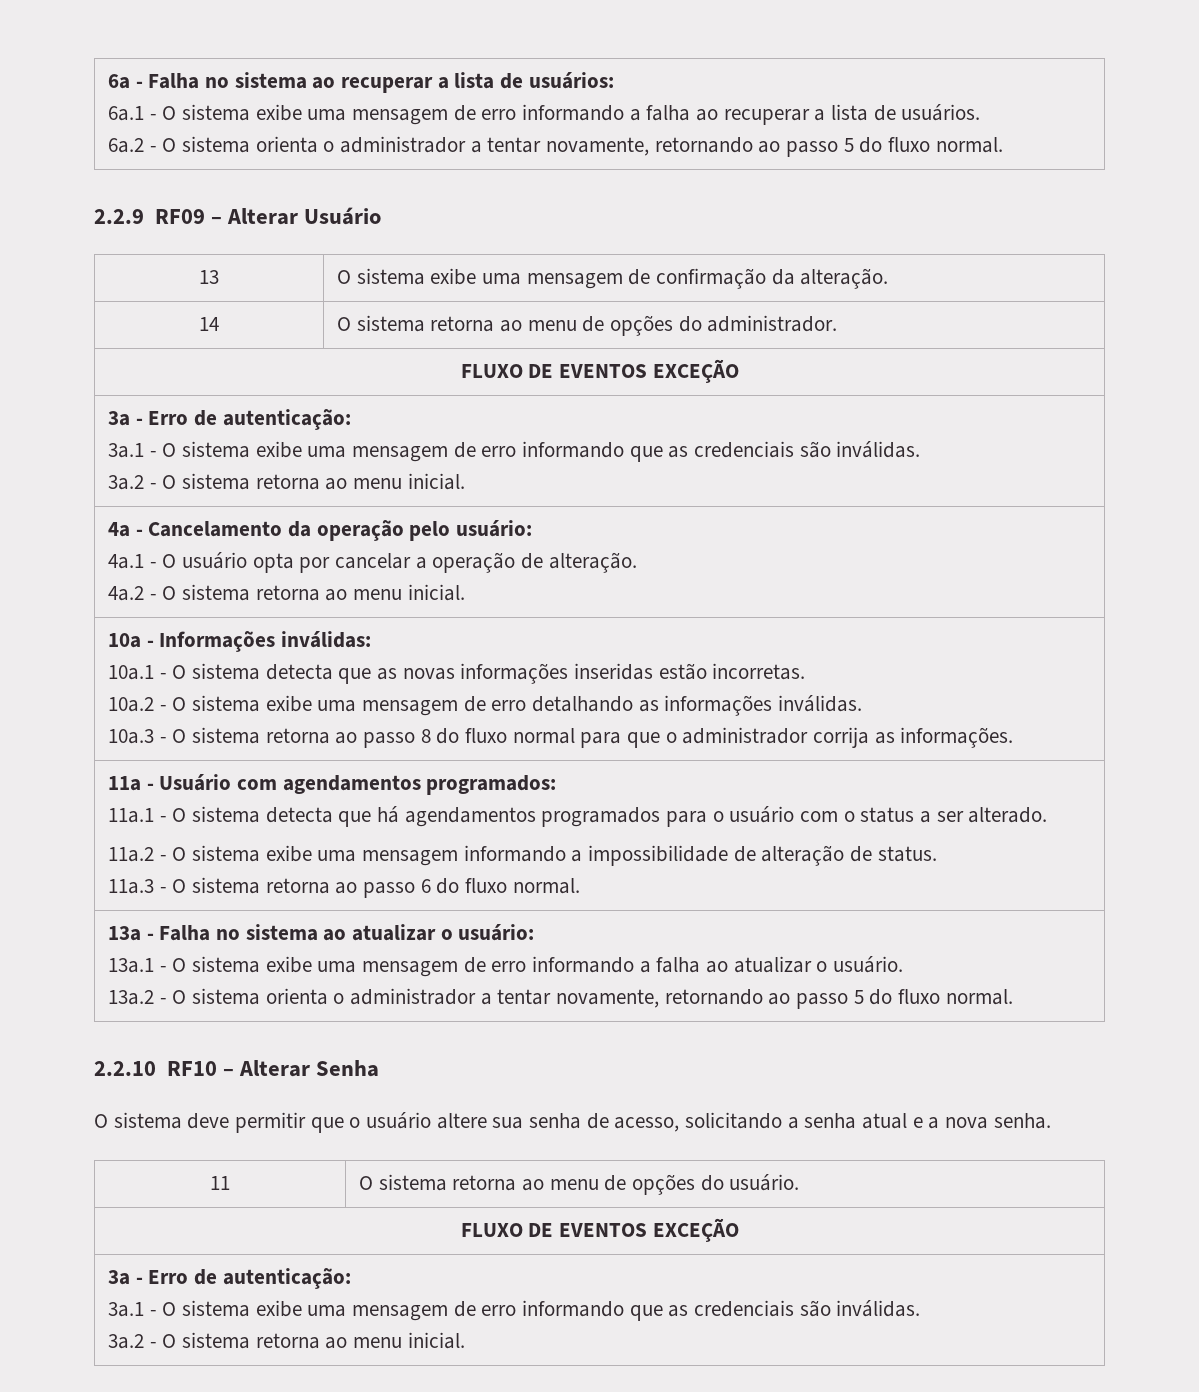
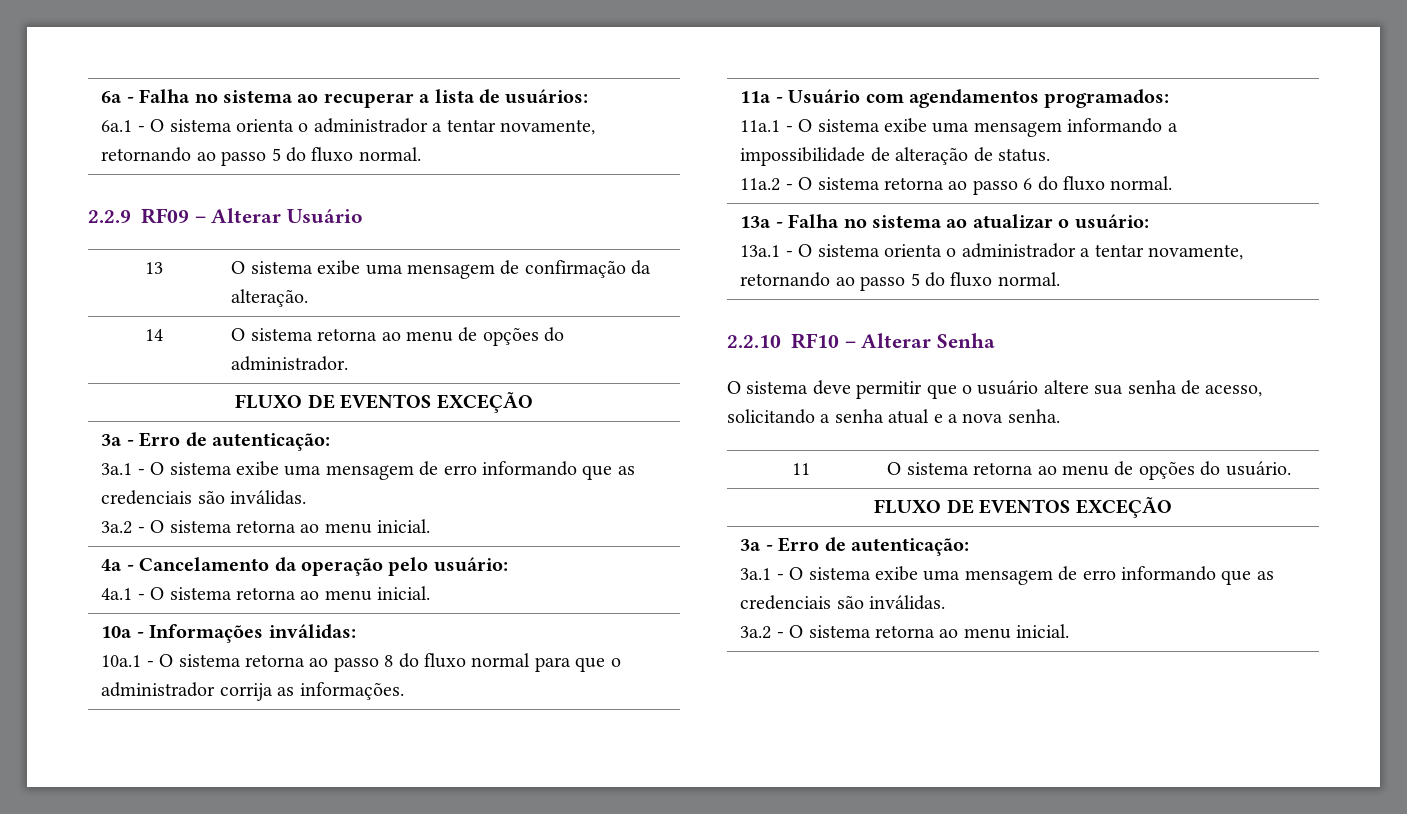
- 6a.1 - O sistema exibe uma mensagem de erro informando a falha ao recuperar a lista de usuários.
- 6a.2 - O sistema orienta o administrador a tentar novamente, retornando ao passo 5 do fluxo normal.
+ 6a.1 - O sistema orienta o administrador a tentar novamente, retornando ao passo 5 do fluxo normal.
  4a - Cancelamento da operação pelo usuário:
- 4a.1 - O usuário opta por cancelar a operação de alteração.
- 4a.2 - O sistema retorna ao menu inicial.
+ 4a.1 - O sistema retorna ao menu inicial.
- 10a.1 - O sistema detecta que as novas informações inseridas estão incorretas.
- 10a.2 - O sistema exibe uma mensagem de erro detalhando as informações inválidas.
- 10a.3 - O sistema retorna ao passo 8 do fluxo normal para que o administrador corrija as informações.
+ 10a.1 - O sistema retorna ao passo 8 do fluxo normal para que o administrador corrija as informações.
- 11a.1 - O sistema detecta que há agendamentos programados para o usuário com o status a ser alterado.
- 11a.2 - O sistema exibe uma mensagem informando a impossibilidade de alteração de status.
+ 11a.1 - O sistema exibe uma mensagem informando a impossibilidade de alteração de status.
- 11a.3 - O sistema retorna ao passo 6 do fluxo normal.
+ 11a.2 - O sistema retorna ao passo 6 do fluxo normal.
- 13a.1 - O sistema exibe uma mensagem de erro informando a falha ao atualizar o usuário.
- 13a.2 - O sistema orienta o administrador a tentar novamente, retornando ao passo 5 do fluxo normal.
+ 13a.1 - O sistema orienta o administrador a tentar novamente, retornando ao passo 5 do fluxo normal.

